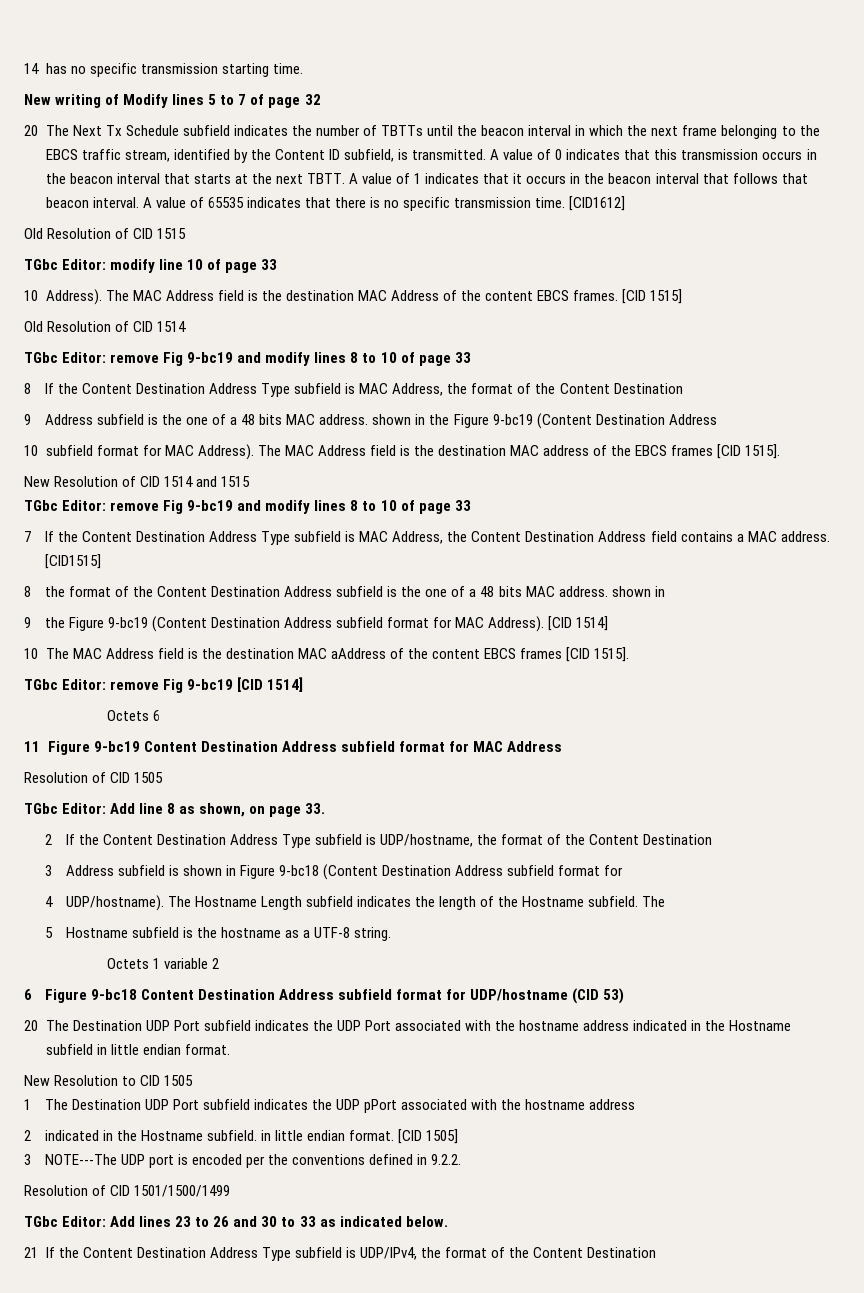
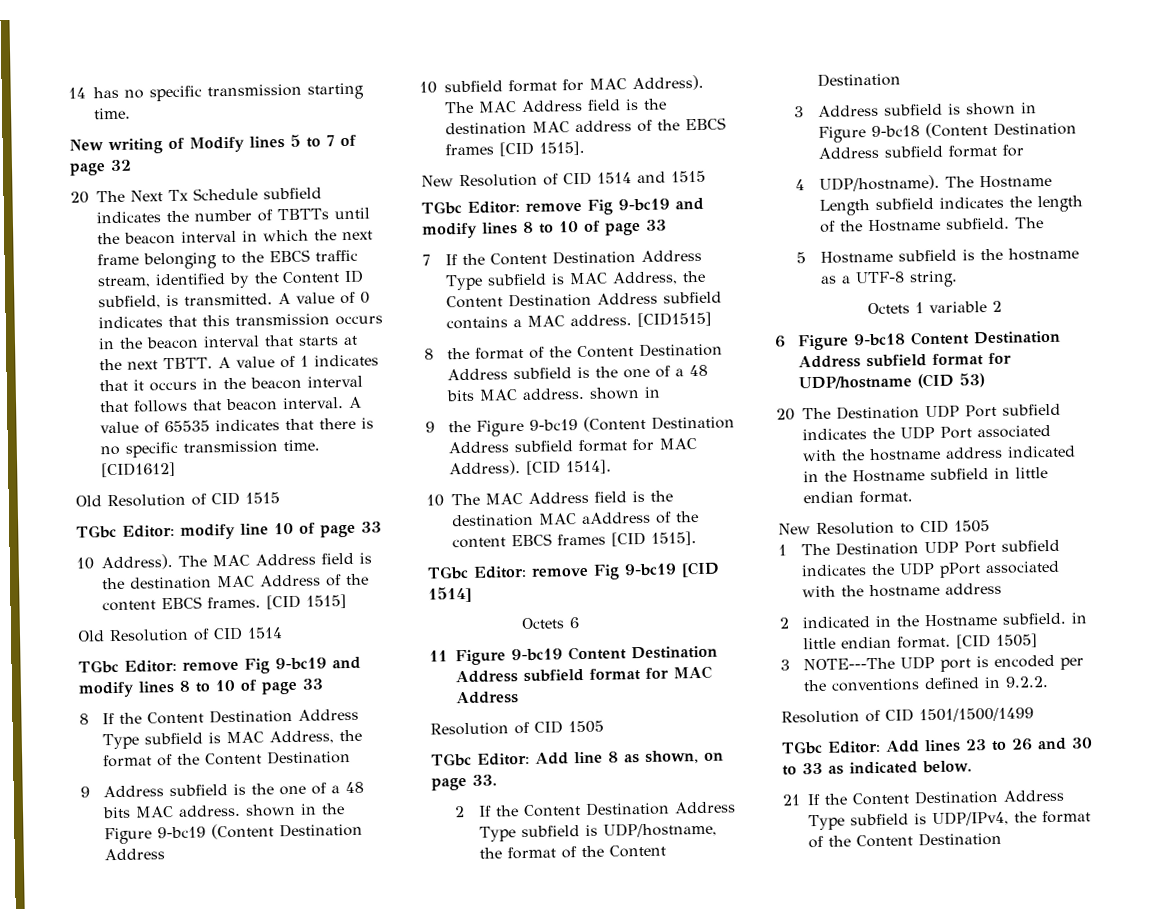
- 7 If the Content Destination Address Type subfield is MAC Address, the Content Destination Address field contains a MAC address.
+ 7 If the Content Destination Address Type subfield is MAC Address, the Content Destination Address subfield contains a MAC address.
- 9 the Figure 9-bc19 (Content Destination Address subfield format for MAC Address). [CID 1514]
+ 9 the Figure 9-bc19 (Content Destination Address subfield format for MAC Address). [CID 1514].

